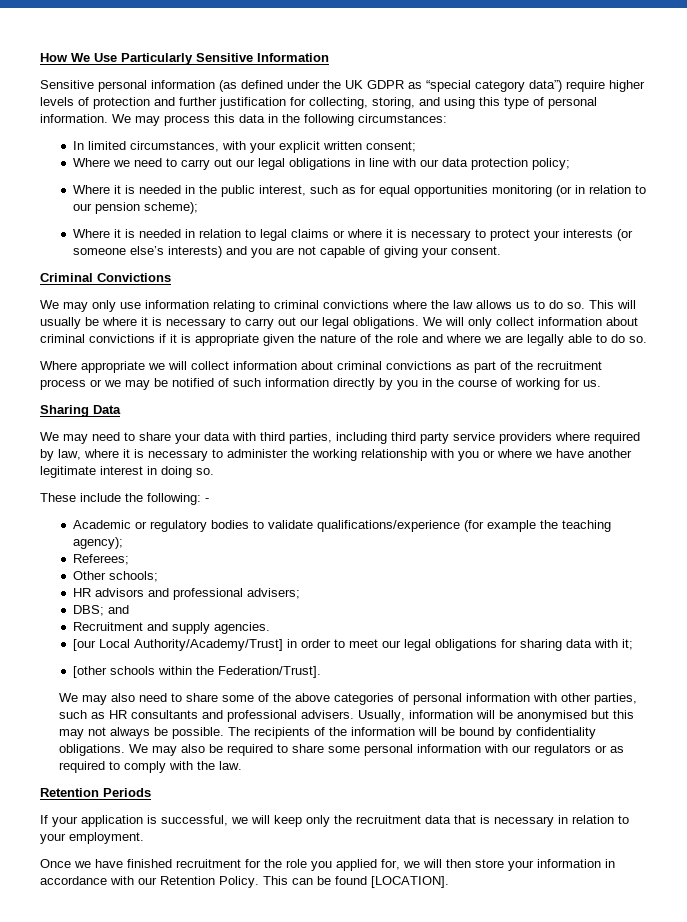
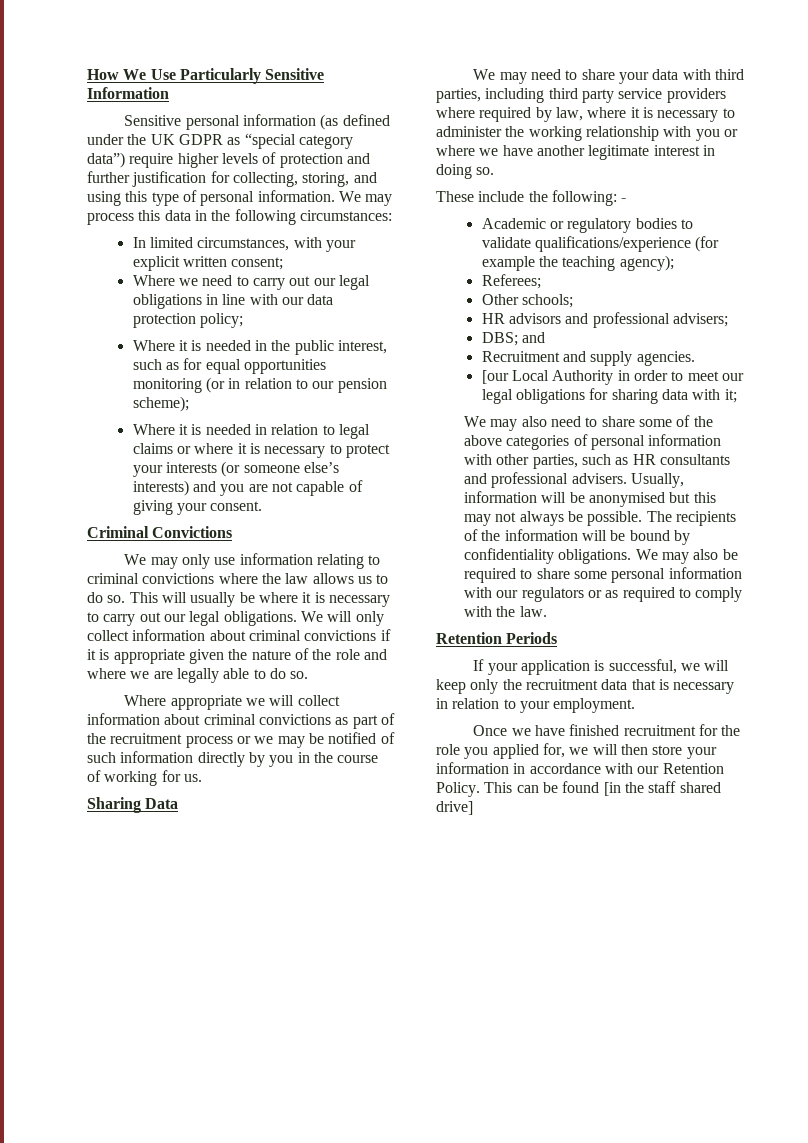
- [our Local Authority/Academy/Trust] in order to meet our legal obligations for sharing data with it;
+ [our Local Authority in order to meet our legal obligations for sharing data with it;
- [other schools within the Federation/Trust].
- This can be found [LOCATION].
+ This can be found [in the staff shared drive]

